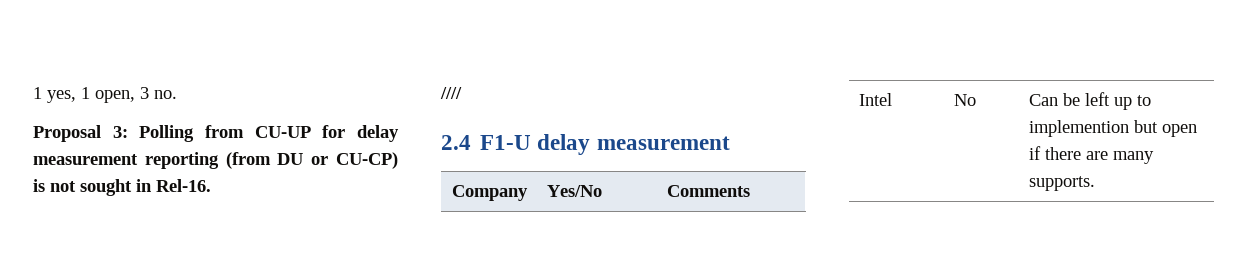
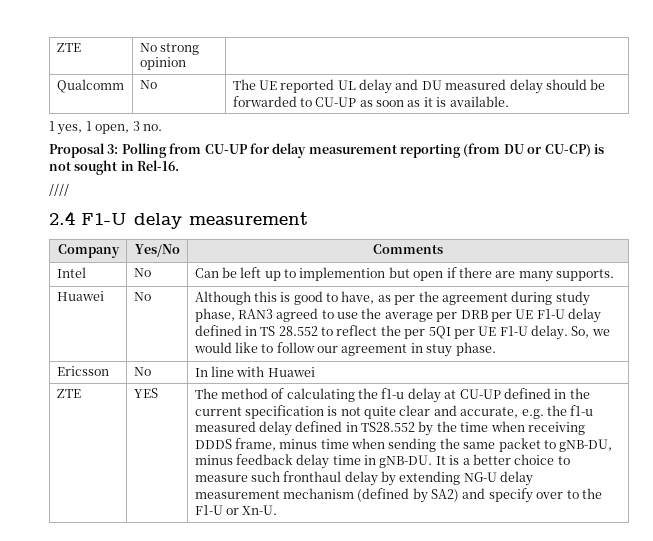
+ ZTE | No strong opinion |
+ Qualcomm | No | The UE reported UL delay and DU measured delay should be forwarded to CU-UP as soon as it is available.
+ Huawei | No | Although this is good to have, as per the agreement during study phase, RAN3 agreed to use the average per DRB per UE F1-U delay defined in TS 28.552 to reflect the per 5QI per UE F1-U delay. So, we would like to follow our agreement in stuy phase.
+ Ericsson | No | In line with Huawei
+ ZTE | YES | The method of calculating the f1-u delay at CU-UP defined in the current specification is not quite clear and accurate, e.g. the f1-u measured delay defined in TS28.552 by the time when receiving DDDS frame, minus time when sending the same packet to gNB-DU, minus feedback delay time in gNB-DU. It is a better choice to measure such fronthaul delay by extending NG-U delay measurement mechanism (defined by SA2) and specify over to the F1-U or Xn-U.

